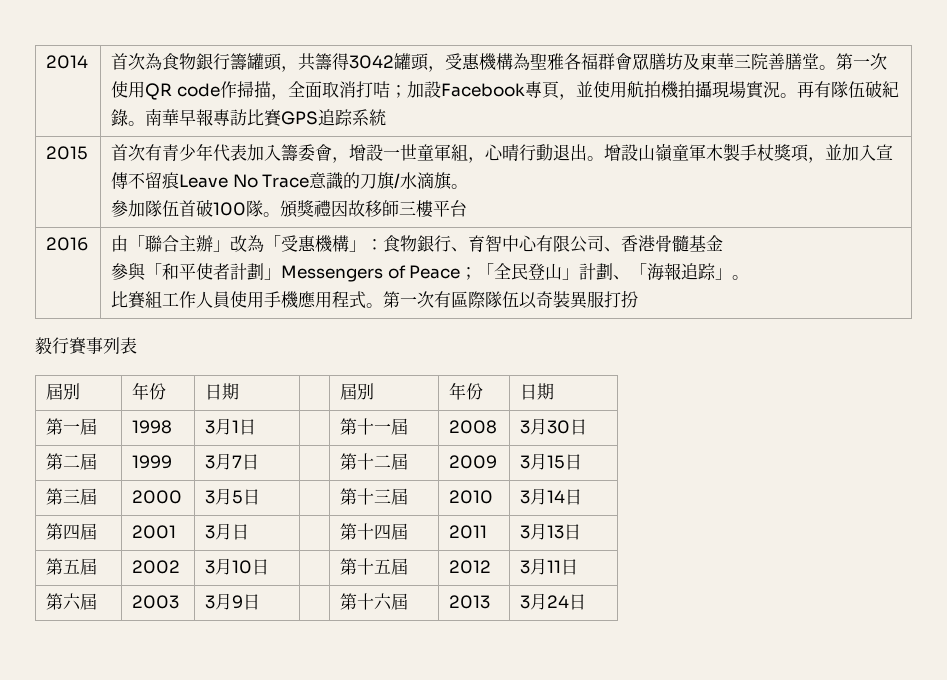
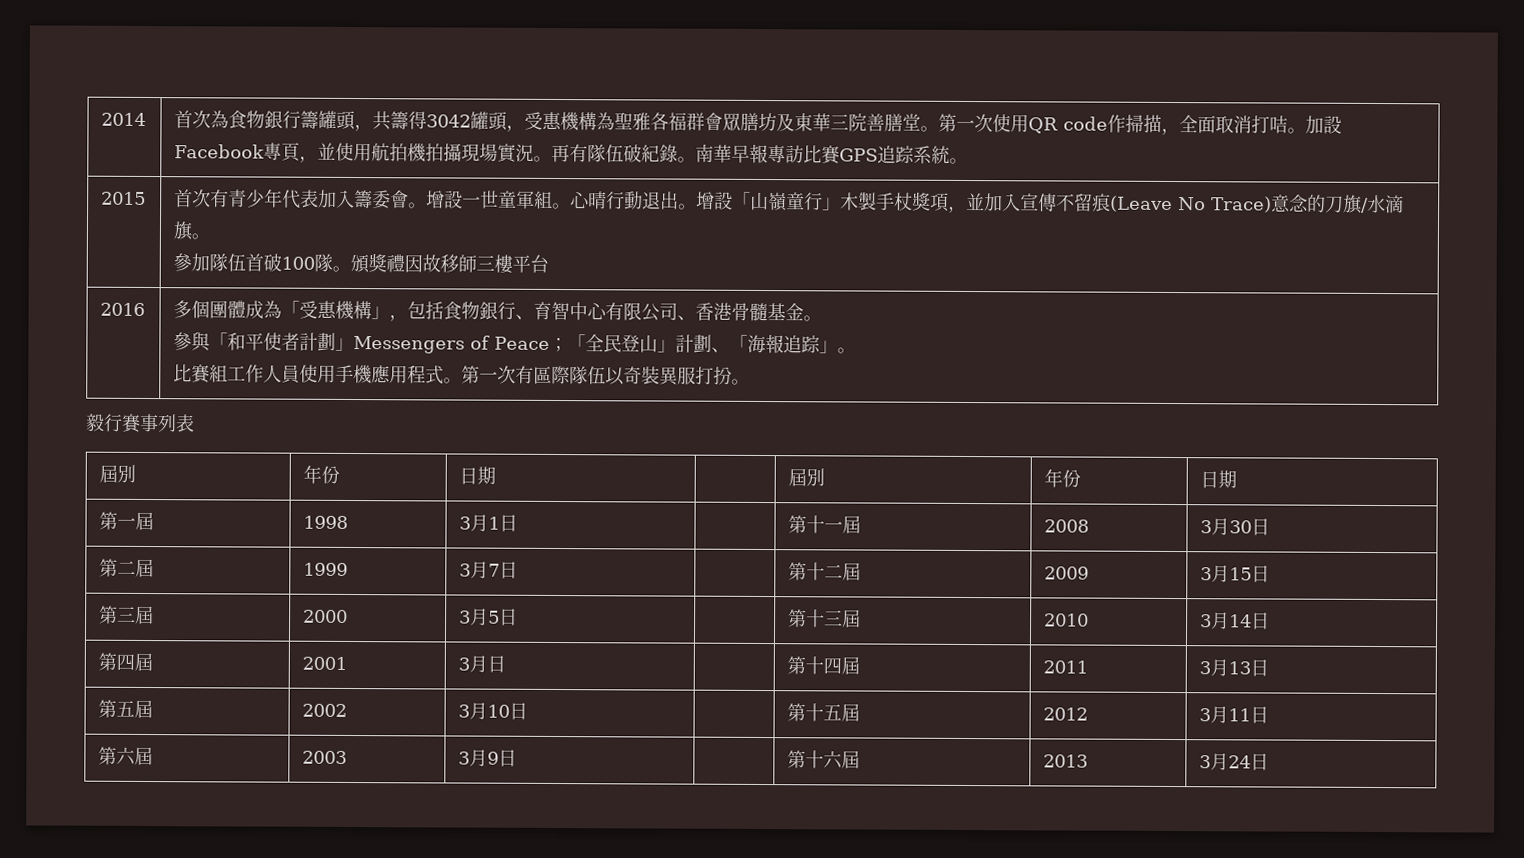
- 第一次使用QR code作掃描，全面取消打咭；加設Facebook專頁，並使用航拍機拍攝現場實況。
+ 第一次使用QR code作掃描，全面取消打咭。加設Facebook專頁，並使用航拍機拍攝現場實況。
- 南華早報專訪比賽GPS追踪系統
+ 南華早報專訪比賽GPS追踪系統。
- 首次有青少年代表加入籌委會，增設一世童軍組，心晴行動退出。
+ 首次有青少年代表加入籌委會。增設一世童軍組。心晴行動退出。
- 增設山嶺童軍木製手杖獎項，並加入宣傳不留痕Leave No Trace意識的刀旗/水滴旗。
+ 增設「山嶺童行」木製手杖獎項，並加入宣傳不留痕(Leave No Trace)意念的刀旗/水滴旗。
- 由「聯合主辦」改為「受惠機構」：食物銀行、育智中心有限公司、香港骨髓基金
+ 多個團體成為「受惠機構」，包括食物銀行、育智中心有限公司、香港骨髓基金。
- 第一次有區際隊伍以奇裝異服打扮
+ 第一次有區際隊伍以奇裝異服打扮。

